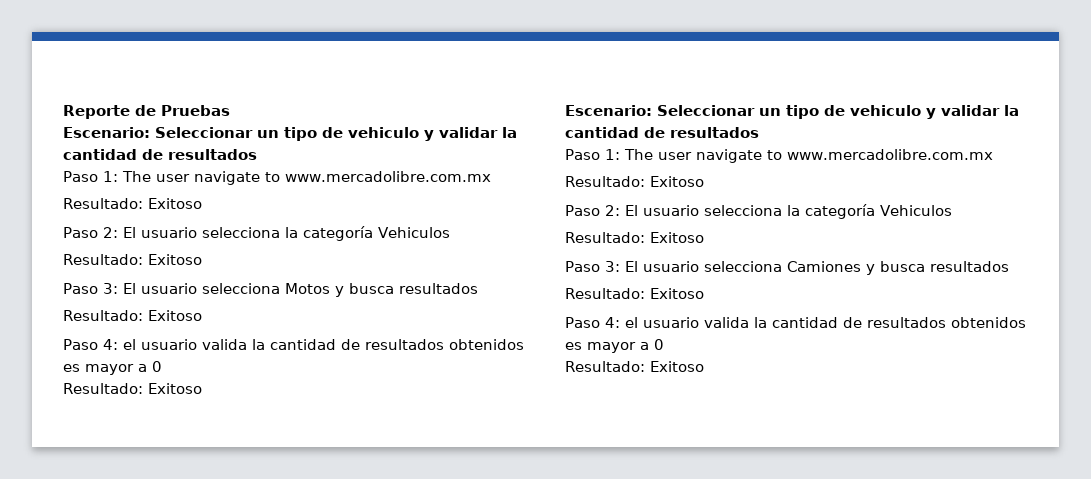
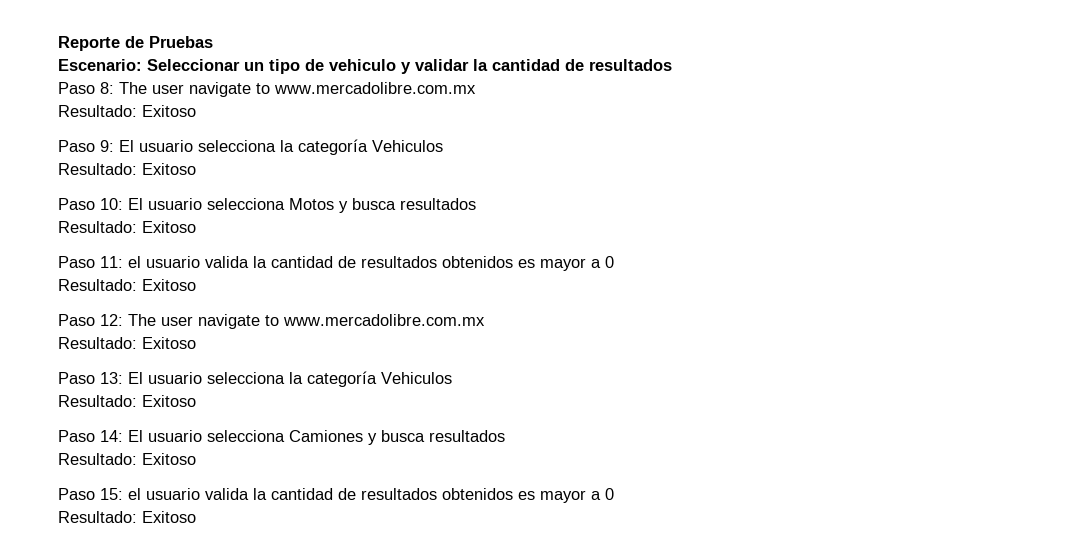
  Reporte de Pruebas
  Escenario: Seleccionar un tipo de vehiculo y validar la cantidad de resultados
- Paso 1: The user navigate to www.mercadolibre.com.mx
+ Paso 8: The user navigate to www.mercadolibre.com.mx
  Resultado: Exitoso
- Paso 2: El usuario selecciona la categoría Vehiculos
+ Paso 9: El usuario selecciona la categoría Vehiculos
  Resultado: Exitoso
- Paso 3: El usuario selecciona Motos y busca resultados
+ Paso 10: El usuario selecciona Motos y busca resultados
  Resultado: Exitoso
- Paso 4: el usuario valida la cantidad de resultados obtenidos es mayor a 0
+ Paso 11: el usuario valida la cantidad de resultados obtenidos es mayor a 0
  Resultado: Exitoso
- Escenario: Seleccionar un tipo de vehiculo y validar la cantidad de resultados
- Paso 1: The user navigate to www.mercadolibre.com.mx
+ Paso 12: The user navigate to www.mercadolibre.com.mx
  Resultado: Exitoso
- Paso 2: El usuario selecciona la categoría Vehiculos
+ Paso 13: El usuario selecciona la categoría Vehiculos
  Resultado: Exitoso
- Paso 3: El usuario selecciona Camiones y busca resultados
+ Paso 14: El usuario selecciona Camiones y busca resultados
  Resultado: Exitoso
- Paso 4: el usuario valida la cantidad de resultados obtenidos es mayor a 0
+ Paso 15: el usuario valida la cantidad de resultados obtenidos es mayor a 0

